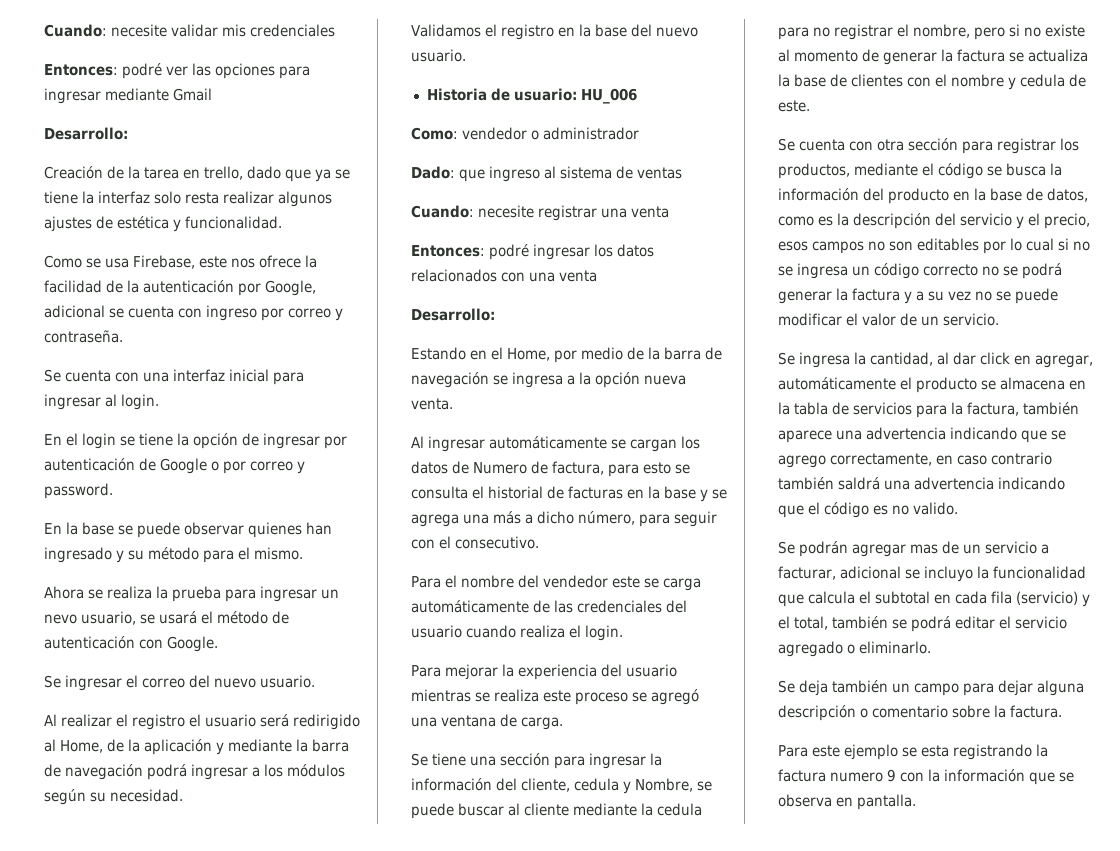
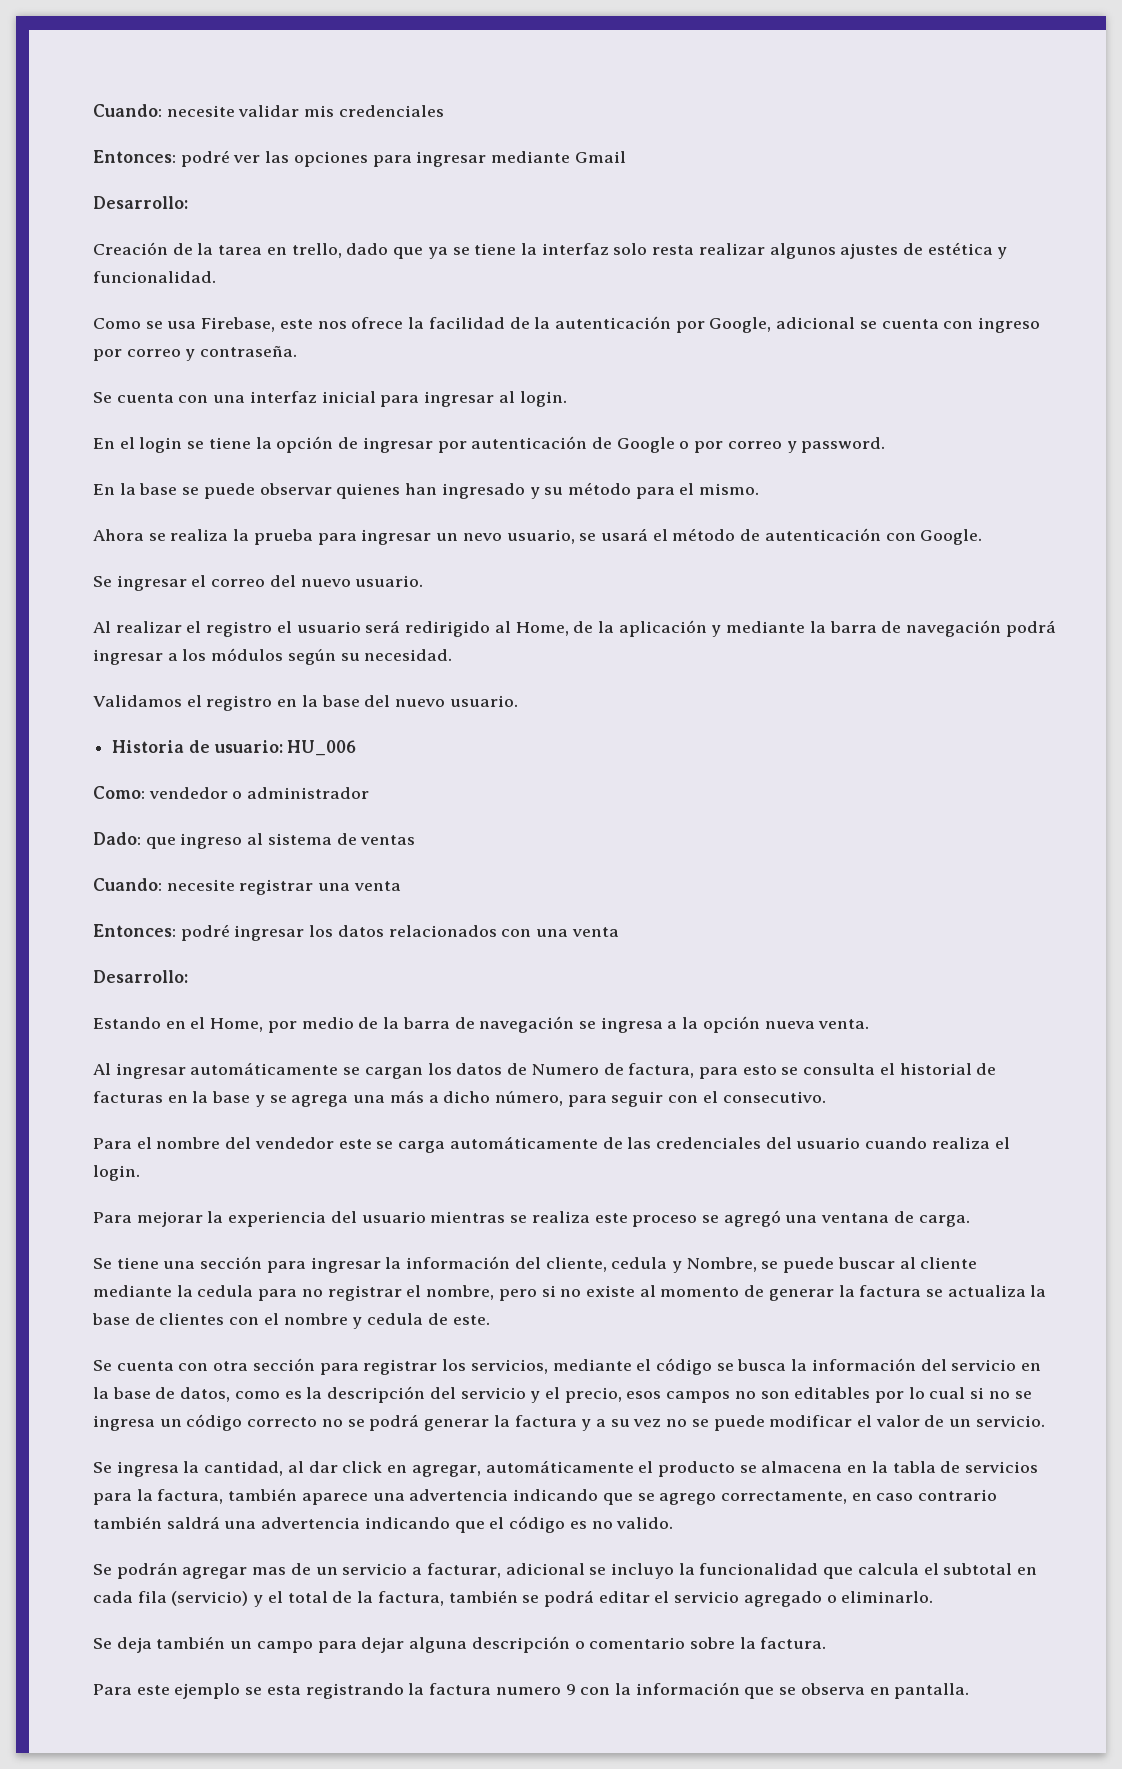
- Se cuenta con otra sección para registrar los productos, mediante el código se busca la información del producto en la base de datos, como es la descripción del servicio y el precio, esos campos no son editables por lo cual si no se ingresa un código correcto no se podrá generar la factura y a su vez no se puede modificar el valor de un servicio.
+ Se cuenta con otra sección para registrar los servicios, mediante el código se busca la información del servicio en la base de datos, como es la descripción del servicio y el precio, esos campos no son editables por lo cual si no se ingresa un código correcto no se podrá generar la factura y a su vez no se puede modificar el valor de un servicio.
- Se podrán agregar mas de un servicio a facturar, adicional se incluyo la funcionalidad que calcula el subtotal en cada fila (servicio) y el total, también se podrá editar el servicio agregado o eliminarlo.
+ Se podrán agregar mas de un servicio a facturar, adicional se incluyo la funcionalidad que calcula el subtotal en cada fila (servicio) y el total de la factura, también se podrá editar el servicio agregado o eliminarlo.

